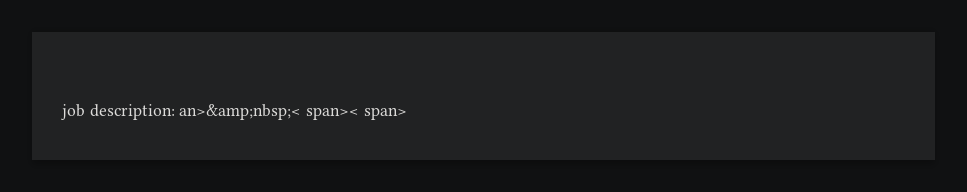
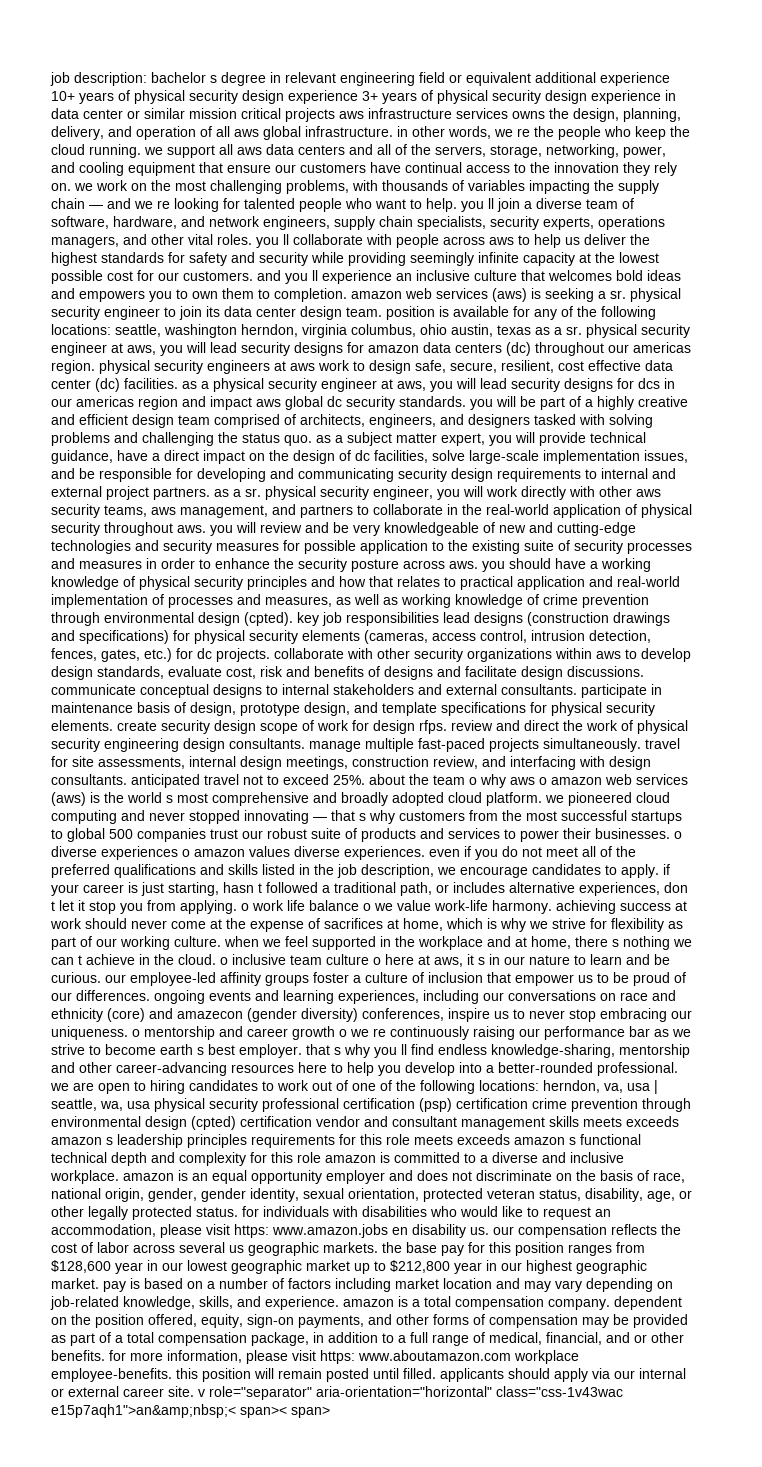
- job description: an>&amp;nbsp;< span>< span>
+ job description: bachelor s degree in relevant engineering field or equivalent additional experience 10+ years of physical security design experience 3+ years of physical security design experience in data center or similar mission critical projects aws infrastructure services owns the design, planning, delivery, and operation of all aws global infrastructure. in other words, we re the people who keep the cloud running. we support all aws data centers and all of the servers, storage, networking, power, and cooling equipment that ensure our customers have continual access to the innovation they rely on. we work on the most challenging problems, with thousands of variables impacting the supply chain — and we re looking for talented people who want to help. you ll join a diverse team of software, hardware, and network engineers, supply chain specialists, security experts, operations managers, and other vital roles. you ll collaborate with people across aws to help us deliver the highest standards for safety and security while providing seemingly infinite capacity at the lowest possible cost for our customers. and you ll experience an inclusive culture that welcomes bold ideas and empowers you to own them to completion. amazon web services (aws) is seeking a sr. physical security engineer to join its data center design team. position is available for any of the following locations: seattle, washington herndon, virginia columbus, ohio austin, texas as a sr. physical security engineer at aws, you will lead security designs for amazon data centers (dc) throughout our americas region. physical security engineers at aws work to design safe, secure, resilient, cost effective data center (dc) facilities. as a physical security engineer at aws, you will lead security designs for dcs in our americas region and impact aws global dc security standards. you will be part of a highly creative and efficient design team comprised of architects, engineers, and designers tasked with solving problems and challenging the status quo. as a subject matter expert, you will provide technical guidance, have a direct impact on the design of dc facilities, solve large-scale implementation issues, and be responsible for developing and communicating security design requirements to internal and external project partners. as a sr. physical security engineer, you will work directly with other aws security teams, aws management, and partners to collaborate in the real-world application of physical security throughout aws. you will review and be very knowledgeable of new and cutting-edge technologies and security measures for possible application to the existing suite of security processes and measures in order to enhance the security posture across aws. you should have a working knowledge of physical security principles and how that relates to practical application and real-world implementation of processes and measures, as well as working knowledge of crime prevention through environmental design (cpted). key job responsibilities lead designs (construction drawings and specifications) for physical security elements (cameras, access control, intrusion detection, fences, gates, etc.) for dc projects. collaborate with other security organizations within aws to develop design standards, evaluate cost, risk and benefits of designs and facilitate design discussions. communicate conceptual designs to internal stakeholders and external consultants. participate in maintenance basis of design, prototype design, and template specifications for physical security elements. create security design scope of work for design rfps. review and direct the work of physical security engineering design consultants. manage multiple fast-paced projects simultaneously. travel for site assessments, internal design meetings, construction review, and interfacing with design consultants. anticipated travel not to exceed 25%. about the team o why aws o amazon web services (aws) is the world s most comprehensive and broadly adopted cloud platform. we pioneered cloud computing and never stopped innovating — that s why customers from the most successful startups to global 500 companies trust our robust suite of products and services to power their businesses. o diverse experiences o amazon values diverse experiences. even if you do not meet all of the preferred qualifications and skills listed in the job description, we encourage candidates to apply. if your career is just starting, hasn t followed a traditional path, or includes alternative experiences, don t let it stop you from applying. o work life balance o we value work-life harmony. achieving success at work should never come at the expense of sacrifices at home, which is why we strive for flexibility as part of our working culture. when we feel supported in the workplace and at home, there s nothing we can t achieve in the cloud. o inclusive team culture o here at aws, it s in our nature to learn and be curious. our employee-led affinity groups foster a culture of inclusion that empower us to be proud of our differences. ongoing events and learning experiences, including our conversations on race and ethnicity (core) and amazecon (gender diversity) conferences, inspire us to never stop embracing our uniqueness. o mentorship and career growth o we re continuously raising our performance bar as we strive to become earth s best employer. that s why you ll find endless knowledge-sharing, mentorship and other career-advancing resources here to help you develop into a better-rounded professional. we are open to hiring candidates to work out of one of the following locations: herndon, va, usa | seattle, wa, usa physical security professional certification (psp) certification crime prevention through environmental design (cpted) certification vendor and consultant management skills meets exceeds amazon s leadership principles requirements for this role meets exceeds amazon s functional technical depth and complexity for this role amazon is committed to a diverse and inclusive workplace. amazon is an equal opportunity employer and does not discriminate on the basis of race, national origin, gender, gender identity, sexual orientation, protected veteran status, disability, age, or other legally protected status. for individuals with disabilities who would like to request an accommodation, please visit https: www.amazon.jobs en disability us. our compensation reflects the cost of labor across several us geographic markets. the base pay for this position ranges from $128,600 year in our lowest geographic market up to $212,800 year in our highest geographic market. pay is based on a number of factors including market location and may vary depending on job-related knowledge, skills, and experience. amazon is a total compensation company. dependent on the position offered, equity, sign-on payments, and other forms of compensation may be provided as part of a total compensation package, in addition to a full range of medical, financial, and or other benefits. for more information, please visit https: www.aboutamazon.com workplace employee-benefits. this position will remain posted until filled. applicants should apply via our internal or external career site. v role="separator" aria-orientation="horizontal" class="css-1v43wac e15p7aqh1">an&amp;nbsp;< span>< span>

